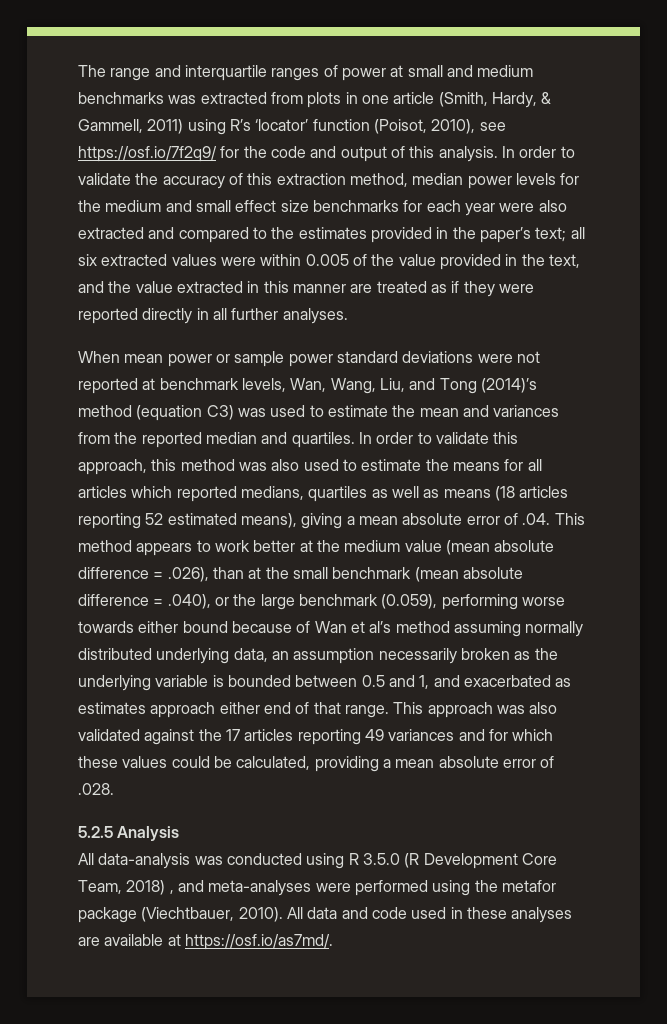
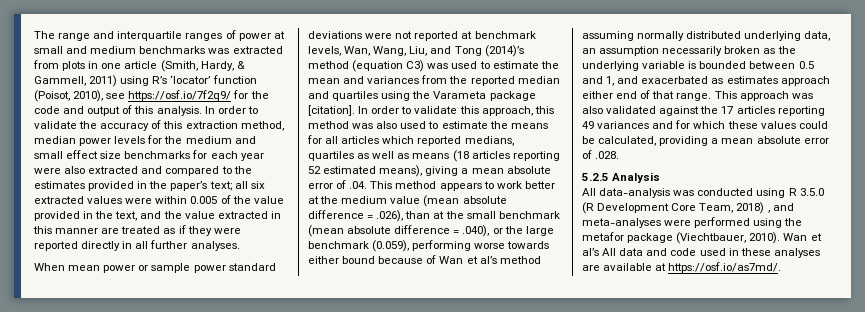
- When mean power or sample power standard deviations were not reported at benchmark levels, Wan, Wang, Liu, and Tong (2014)’s method (equation C3) was used to estimate the mean and variances from the reported median and quartiles.
+ When mean power or sample power standard deviations were not reported at benchmark levels, Wan, Wang, Liu, and Tong (2014)’s method (equation C3) was used to estimate the mean and variances from the reported median and quartiles using the Varameta package [citation].
- All data and code used in these analyses are available at https://osf.io/as7md/.
+ Wan et al’s All data and code used in these analyses are available at https://osf.io/as7md/.

